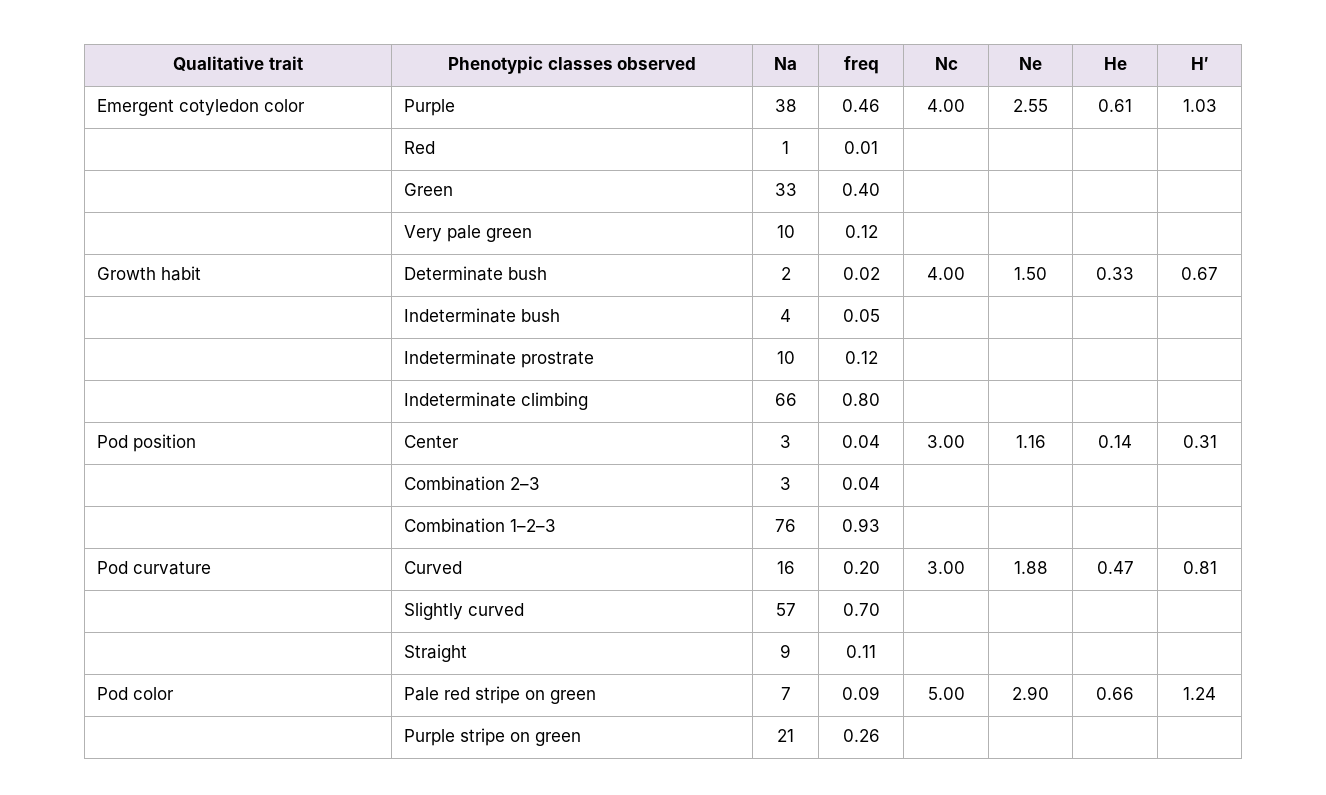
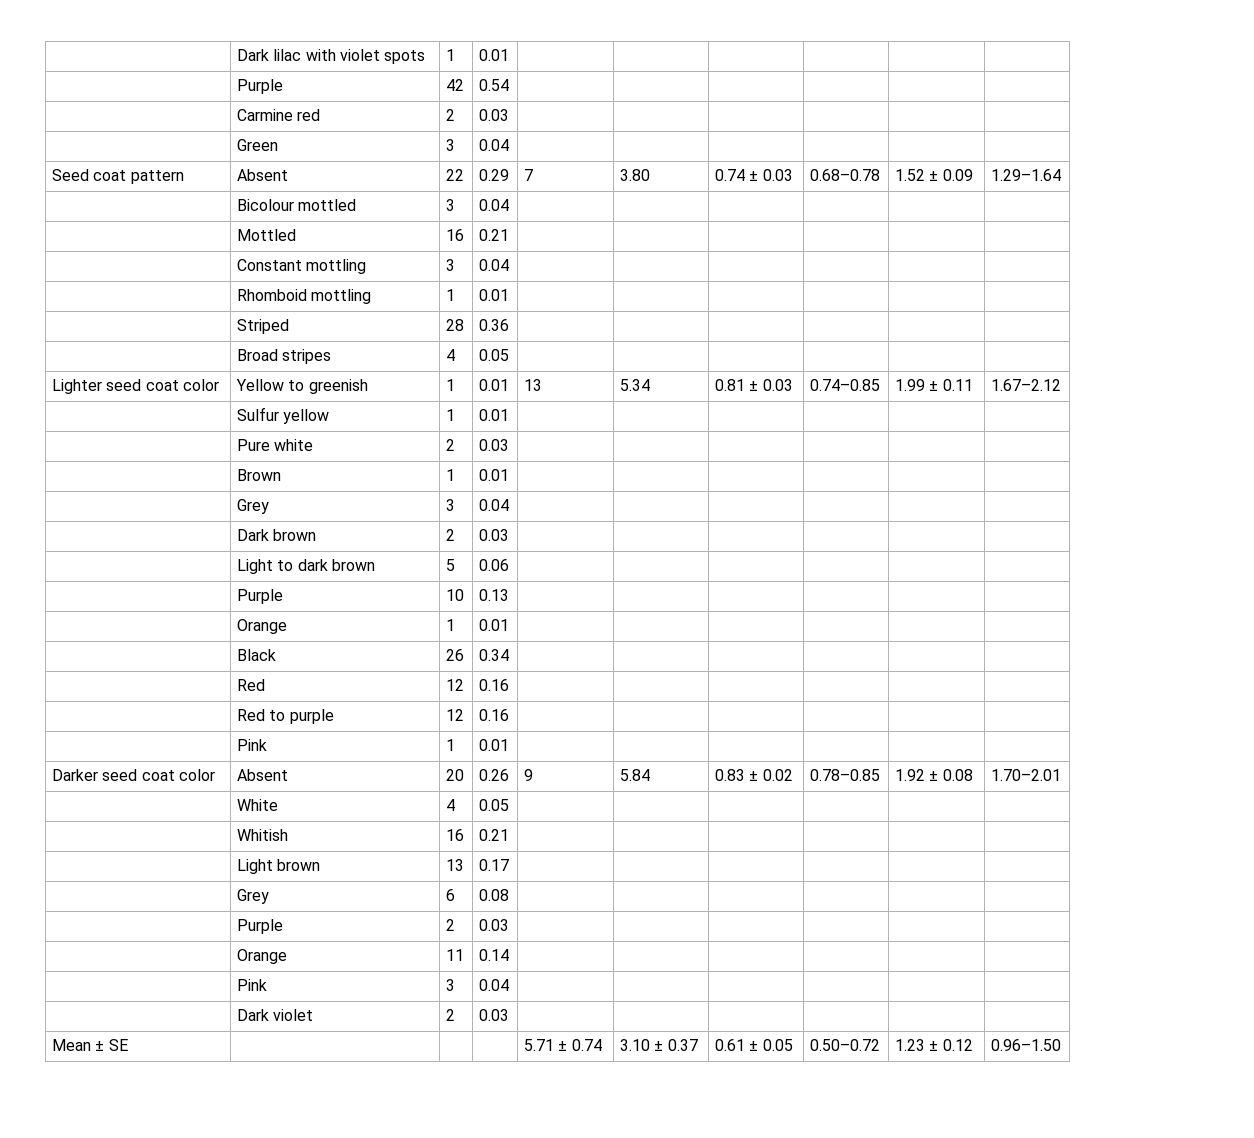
- Qualitative trait | Phenotypic classes observed | Na | freq | Nc | Ne | He | H′
- Emergent cotyledon color | Purple | 38 | 0.46 | 4.00 | 2.55 | 0.61 | 1.03
- | Red | 1 | 0.01 | | | |
- | Green | 33 | 0.40 | | | |
- | Very pale green | 10 | 0.12 | | | |
- Growth habit | Determinate bush | 2 | 0.02 | 4.00 | 1.50 | 0.33 | 0.67
- | Indeterminate bush | 4 | 0.05 | | | |
- | Indeterminate prostrate | 10 | 0.12 | | | |
- | Indeterminate climbing | 66 | 0.80 | | | |
- Pod position | Center | 3 | 0.04 | 3.00 | 1.16 | 0.14 | 0.31
- | Combination 2–3 | 3 | 0.04 | | | |
- | Combination 1–2–3 | 76 | 0.93 | | | |
- Pod curvature | Curved | 16 | 0.20 | 3.00 | 1.88 | 0.47 | 0.81
- | Slightly curved | 57 | 0.70 | | | |
- | Straight | 9 | 0.11 | | | |
- Pod color | Pale red stripe on green | 7 | 0.09 | 5.00 | 2.90 | 0.66 | 1.24
- | Purple stripe on green | 21 | 0.26 | | | |
+ | Dark lilac with violet spots | 1 | 0.01 | | | | | |
+ | Purple | 42 | 0.54 | | | | | |
+ | Carmine red | 2 | 0.03 | | | | | |
+ | Green | 3 | 0.04 | | | | | |
+ Seed coat pattern | Absent | 22 | 0.29 | 7 | 3.80 | 0.74 ± 0.03 | 0.68–0.78 | 1.52 ± 0.09 | 1.29–1.64
+ | Bicolour mottled | 3 | 0.04 | | | | | |
+ | Mottled | 16 | 0.21 | | | | | |
+ | Constant mottling | 3 | 0.04 | | | | | |
+ | Rhomboid mottling | 1 | 0.01 | | | | | |
+ | Striped | 28 | 0.36 | | | | | |
+ | Broad stripes | 4 | 0.05 | | | | | |
+ Lighter seed coat color | Yellow to greenish | 1 | 0.01 | 13 | 5.34 | 0.81 ± 0.03 | 0.74–0.85 | 1.99 ± 0.11 | 1.67–2.12
+ | Sulfur yellow | 1 | 0.01 | | | | | |
+ | Pure white | 2 | 0.03 | | | | | |
+ | Brown | 1 | 0.01 | | | | | |
+ | Grey | 3 | 0.04 | | | | | |
+ | Dark brown | 2 | 0.03 | | | | | |
+ | Light to dark brown | 5 | 0.06 | | | | | |
+ | Purple | 10 | 0.13 | | | | | |
+ | Orange | 1 | 0.01 | | | | | |
+ | Black | 26 | 0.34 | | | | | |
+ | Red | 12 | 0.16 | | | | | |
+ | Red to purple | 12 | 0.16 | | | | | |
+ | Pink | 1 | 0.01 | | | | | |
+ Darker seed coat color | Absent | 20 | 0.26 | 9 | 5.84 | 0.83 ± 0.02 | 0.78–0.85 | 1.92 ± 0.08 | 1.70–2.01
+ | White | 4 | 0.05 | | | | | |
+ | Whitish | 16 | 0.21 | | | | | |
+ | Light brown | 13 | 0.17 | | | | | |
+ | Grey | 6 | 0.08 | | | | | |
+ | Purple | 2 | 0.03 | | | | | |
+ | Orange | 11 | 0.14 | | | | | |
+ | Pink | 3 | 0.04 | | | | | |
+ | Dark violet | 2 | 0.03 | | | | | |
+ Mean ± SE | | | | 5.71 ± 0.74 | 3.10 ± 0.37 | 0.61 ± 0.05 | 0.50–0.72 | 1.23 ± 0.12 | 0.96–1.50

